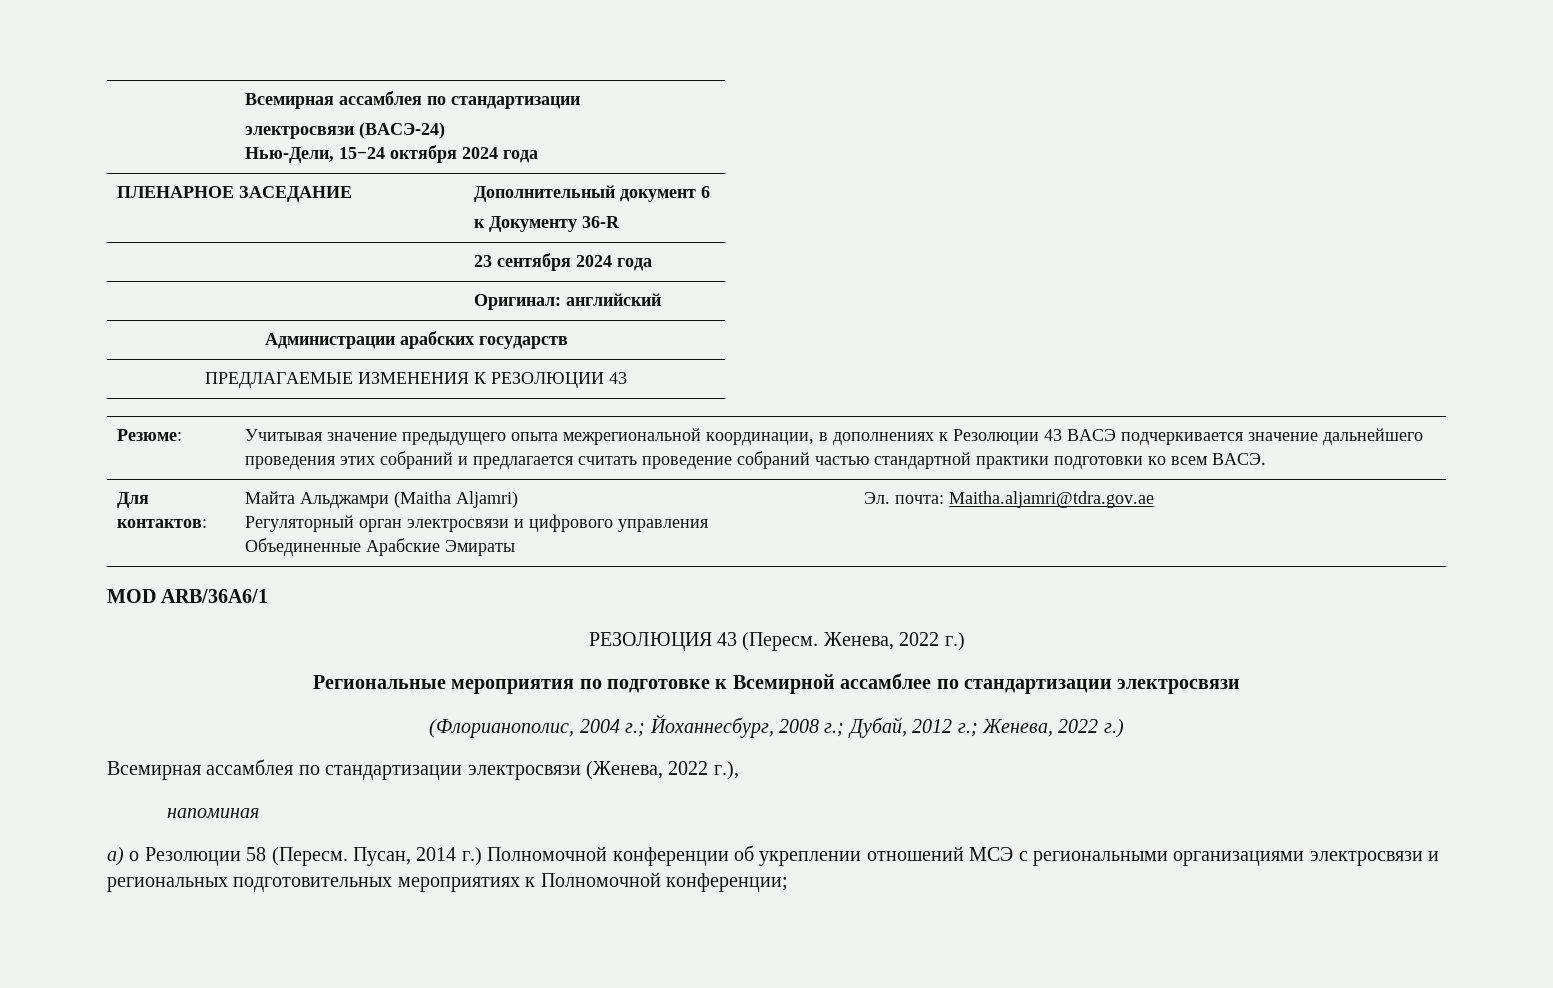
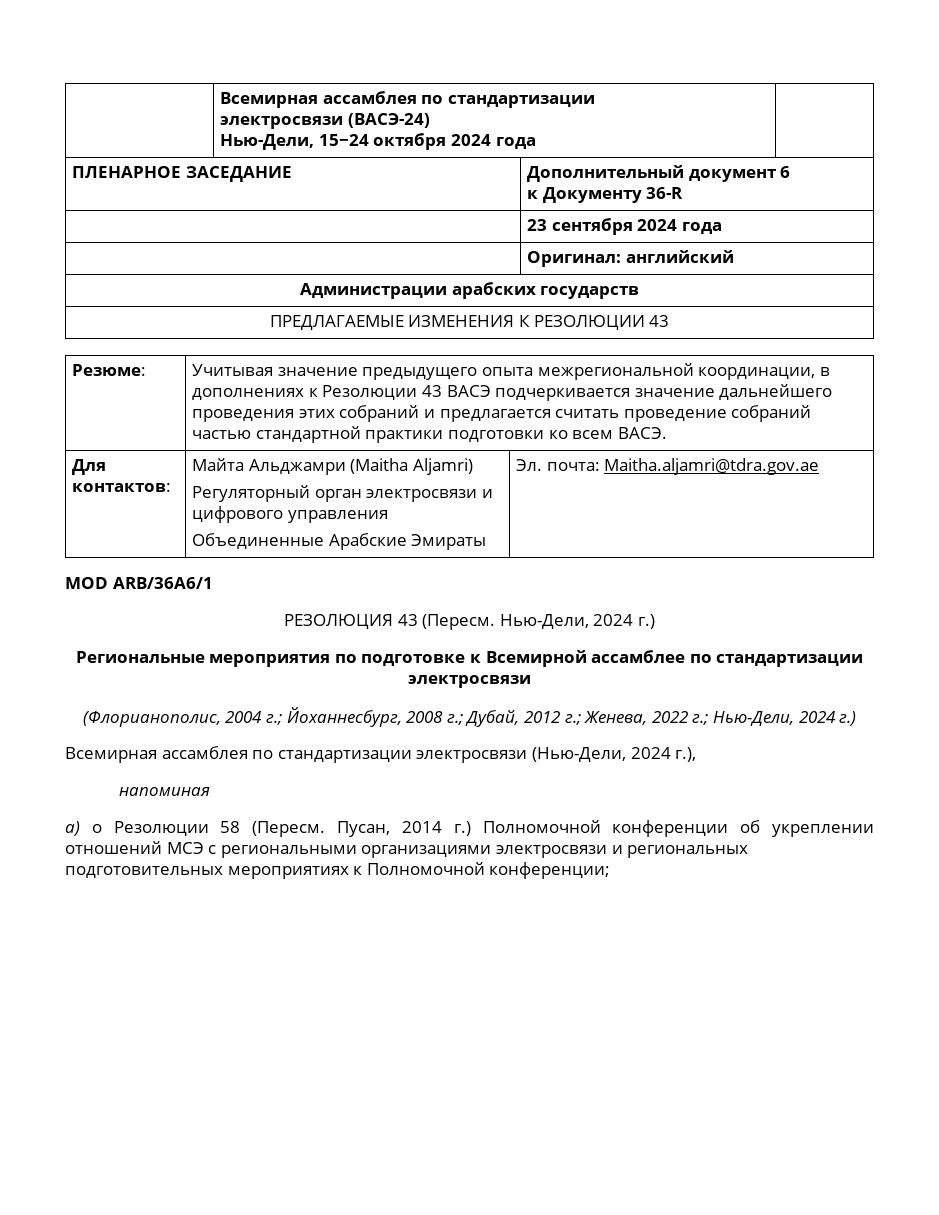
- РЕЗОЛЮЦИЯ 43 (Пересм. Женева, 2022 г.)
+ РЕЗОЛЮЦИЯ 43 (Пересм. Нью-Дели, 2024 г.)
- (Флорианополис, 2004 г.; Йоханнесбург, 2008 г.; Дубай, 2012 г.; Женева, 2022 г.)
+ (Флорианополис, 2004 г.; Йоханнесбург, 2008 г.; Дубай, 2012 г.; Женева, 2022 г.; Нью-Дели, 2024 г.)
- Всемирная ассамблея по стандартизации электросвязи (Женева, 2022 г.),
+ Всемирная ассамблея по стандартизации электросвязи (Нью-Дели, 2024 г.),

